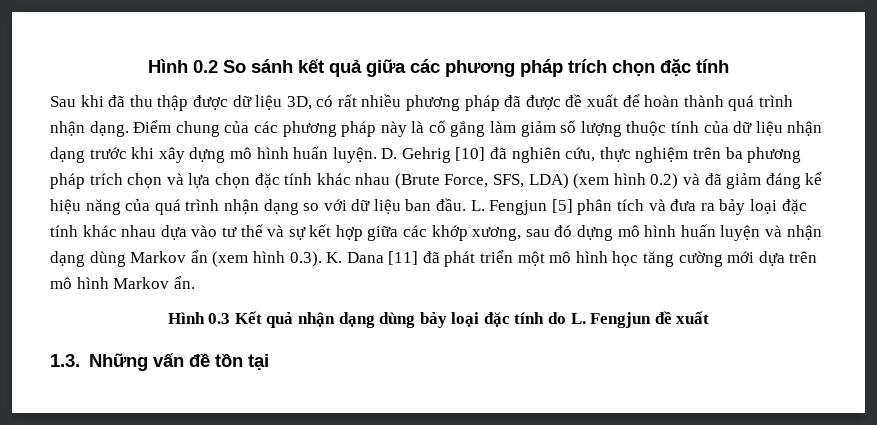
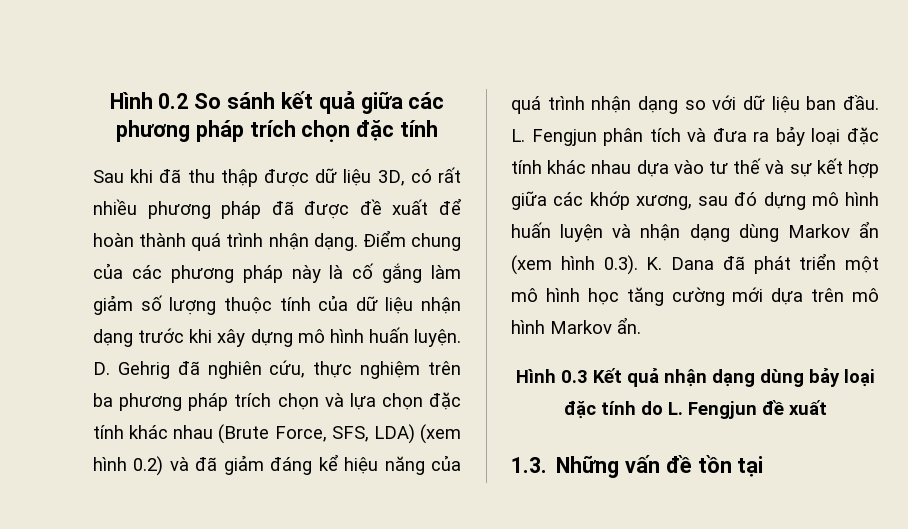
- D. Gehrig [10] đã nghiên cứu, thực nghiệm trên ba phương pháp trích chọn và lựa chọn đặc tính khác nhau (Brute Force, SFS, LDA) (xem hình 0.2) và đã giảm đáng kể hiệu năng của quá trình nhận dạng so với dữ liệu ban đầu.
+ D. Gehrig đã nghiên cứu, thực nghiệm trên ba phương pháp trích chọn và lựa chọn đặc tính khác nhau (Brute Force, SFS, LDA) (xem hình 0.2) và đã giảm đáng kể hiệu năng của quá trình nhận dạng so với dữ liệu ban đầu.
- L. Fengjun [5] phân tích và đưa ra bảy loại đặc tính khác nhau dựa vào tư thế và sự kết hợp giữa các khớp xương, sau đó dựng mô hình huấn luyện và nhận dạng dùng Markov ẩn (xem hình 0.3). K. Dana [11] đã phát triển một mô hình học tăng cường mới dựa trên mô hình Markov ẩn.
+ L. Fengjun phân tích và đưa ra bảy loại đặc tính khác nhau dựa vào tư thế và sự kết hợp giữa các khớp xương, sau đó dựng mô hình huấn luyện và nhận dạng dùng Markov ẩn (xem hình 0.3). K. Dana đã phát triển một mô hình học tăng cường mới dựa trên mô hình Markov ẩn.

